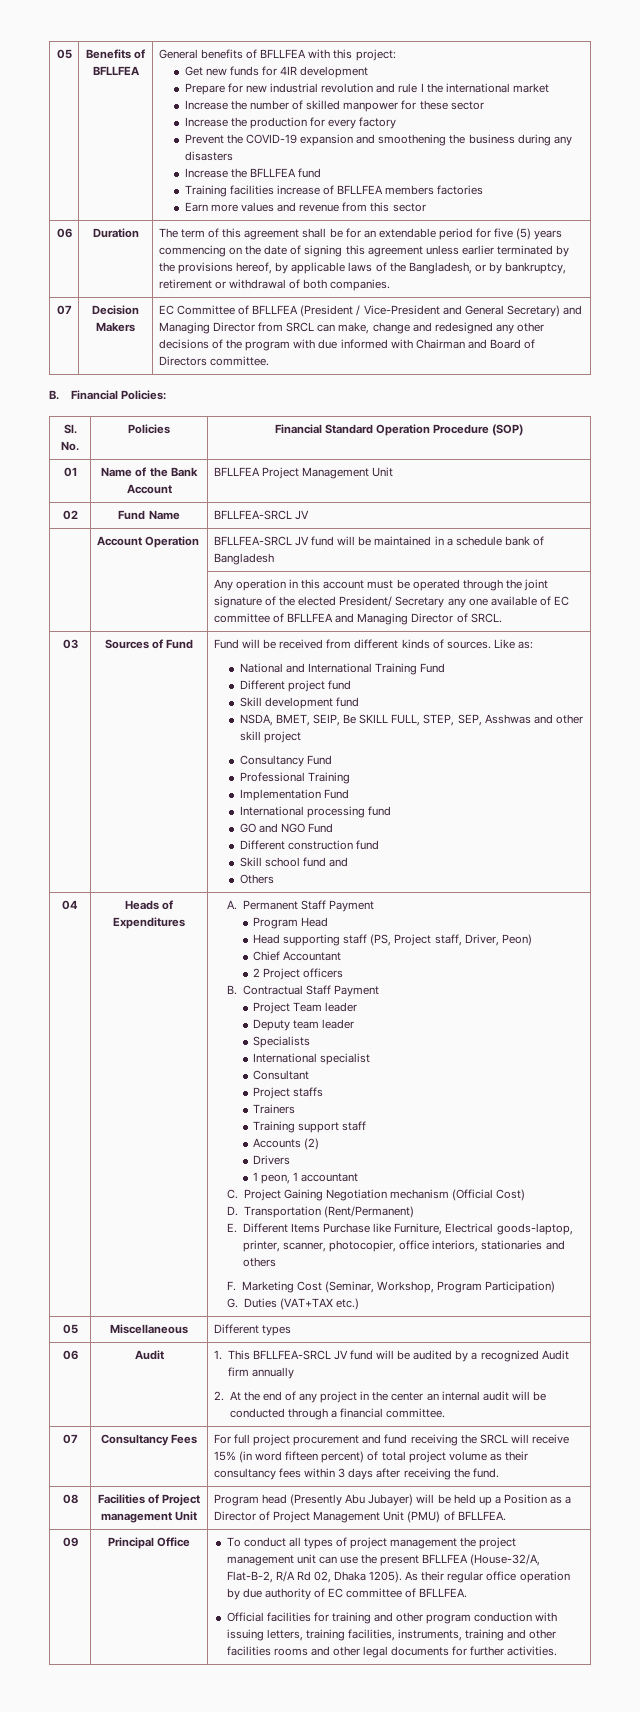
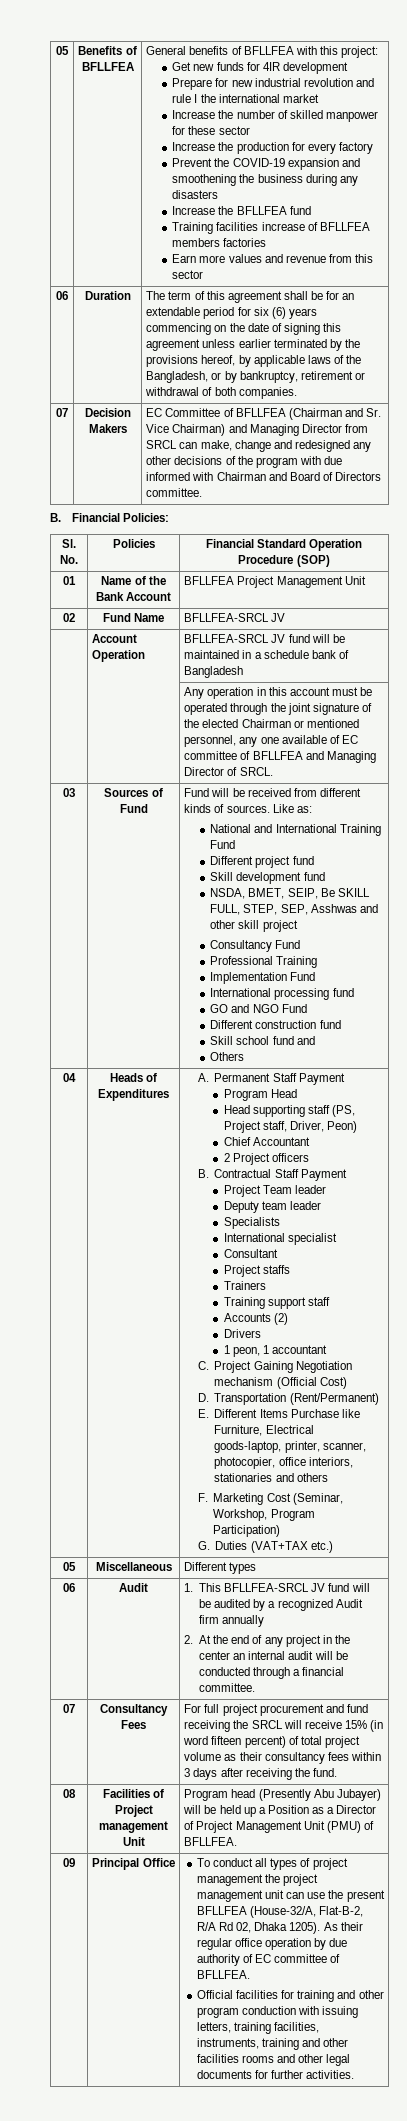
- The term of this agreement shall be for an extendable period for five (5) years commencing on the date of signing this agreement unless earlier terminated by the provisions hereof, by applicable laws of the Bangladesh, or by bankruptcy, retirement or withdrawal of both companies.
+ The term of this agreement shall be for an extendable period for six (6) years commencing on the date of signing this agreement unless earlier terminated by the provisions hereof, by applicable laws of the Bangladesh, or by bankruptcy, retirement or withdrawal of both companies.
- 07 | Decision Makers | EC Committee of BFLLFEA (President / Vice-President and General Secretary) and Managing Director from SRCL can make, change and redesigned any other decisions of the program with due informed with Chairman and Board of Directors committee.
+ 07 | Decision Makers | EC Committee of BFLLFEA (Chairman and Sr. Vice Chairman) and Managing Director from SRCL can make, change and redesigned any other decisions of the program with due informed with Chairman and Board of Directors committee.
- | | Any operation in this account must be operated through the joint signature of the elected President/ Secretary any one available of EC committee of BFLLFEA and Managing Director of SRCL.
+ | | Any operation in this account must be operated through the joint signature of the elected Chairman or mentioned personnel, any one available of EC committee of BFLLFEA and Managing Director of SRCL.

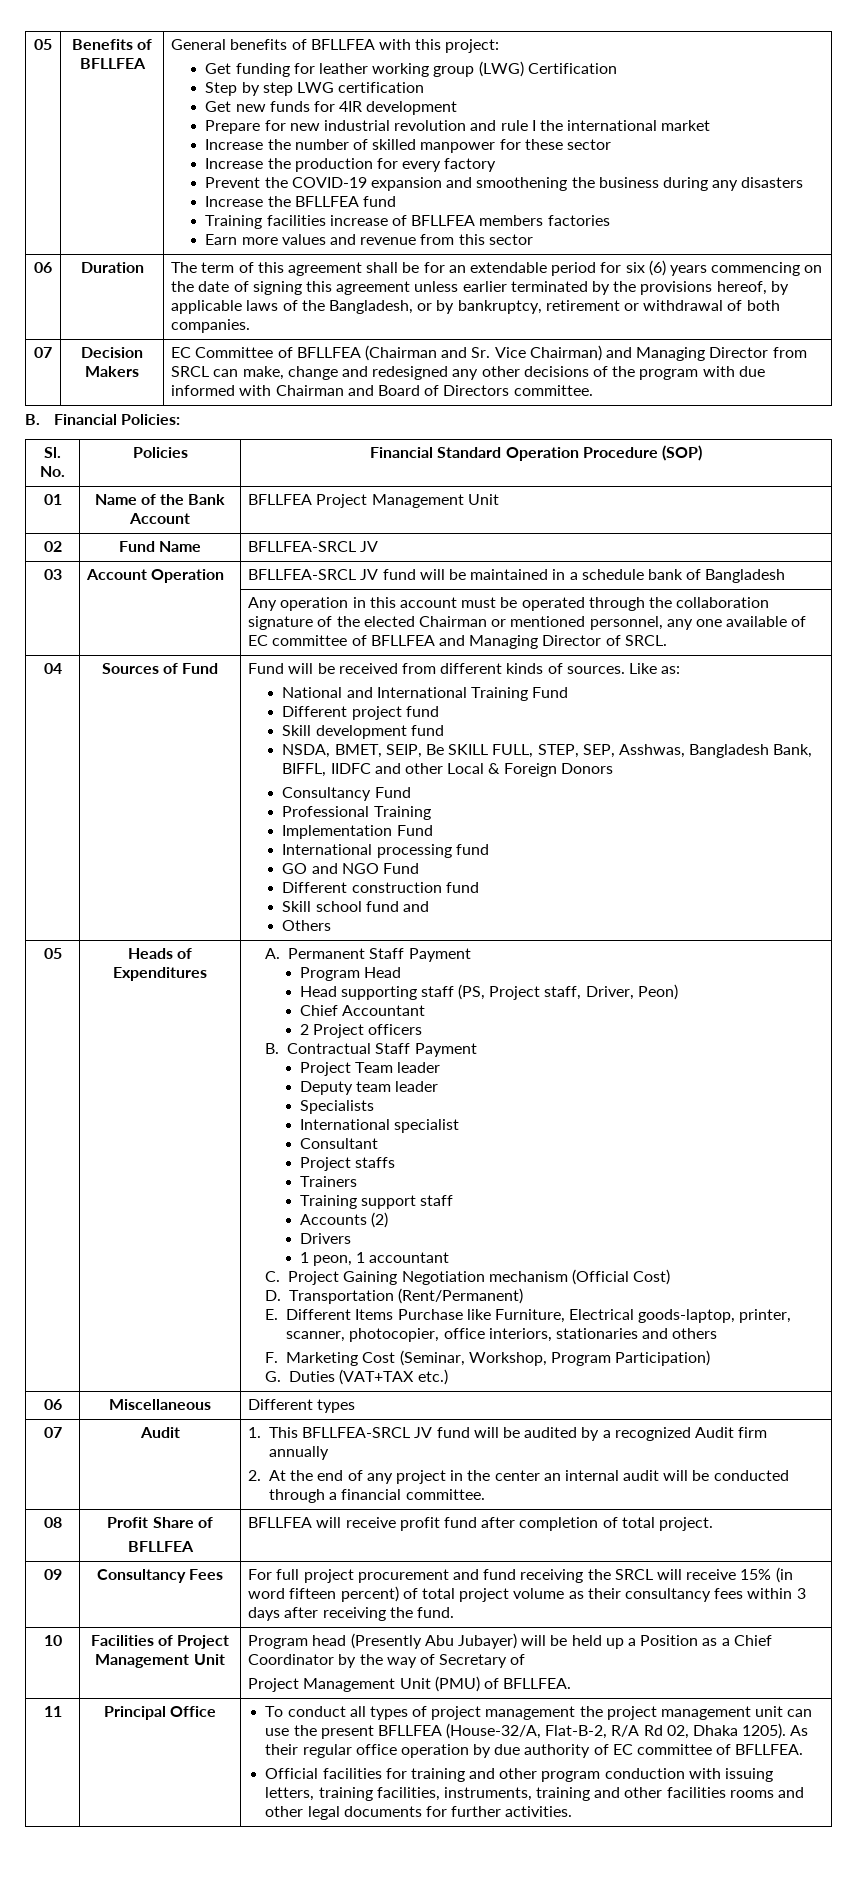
+ Get funding for leather working group (LWG) Certification
+ Step by step LWG certification
- | Account Operation | BFLLFEA-SRCL JV fund will be maintained in a schedule bank of Bangladesh
+ 03 | Account Operation | BFLLFEA-SRCL JV fund will be maintained in a schedule bank of Bangladesh
- | | Any operation in this account must be operated through the joint signature of the elected Chairman or mentioned personnel, any one available of EC committee of BFLLFEA and Managing Director of SRCL.
+ | | Any operation in this account must be operated through the collaboration signature of the elected Chairman or mentioned personnel, any one available of EC committee of BFLLFEA and Managing Director of SRCL.
- 03
+ 04
- NSDA, BMET, SEIP, Be SKILL FULL, STEP, SEP, Asshwas and other skill project
+ NSDA, BMET, SEIP, Be SKILL FULL, STEP, SEP, Asshwas, Bangladesh Bank, BIFFL, IIDFC and other Local & Foreign Donors
  Others
- 04
+ 05
- 05 | Miscellaneous | Different types
+ 06 | Miscellaneous | Different types
- 06 | Audit | 1. This BFLLFEA-SRCL JV fund will be audited by a recognized Audit firm annually
+ 07 | Audit | 1. This BFLLFEA-SRCL JV fund will be audited by a recognized Audit firm annually
- 07 | Consultancy Fees | For full project procurement and fund receiving the SRCL will receive 15% (in word fifteen percent) of total project volume as their consultancy fees within 3 days after receiving the fund.
+ 08 | Profit Share of
+ BFLLFEA | BFLLFEA will receive profit fund after completion of total project.
+ 09 | Consultancy Fees | For full project procurement and fund receiving the SRCL will receive 15% (in word fifteen percent) of total project volume as their consultancy fees within 3 days after receiving the fund.
- 08 | Facilities of Project management Unit | Program head (Presently Abu Jubayer) will be held up a Position as a Director of Project Management Unit (PMU) of BFLLFEA.
+ 10 | Facilities of Project Management Unit | Program head (Presently Abu Jubayer) will be held up a Position as a Chief Coordinator by the way of Secretary of
+ Project Management Unit (PMU) of BFLLFEA.
- 09
+ 11

